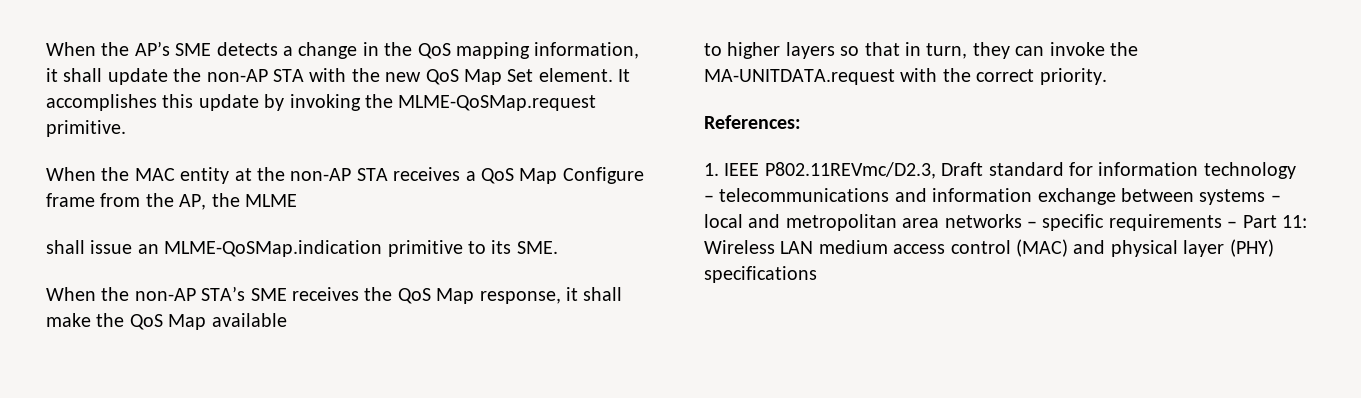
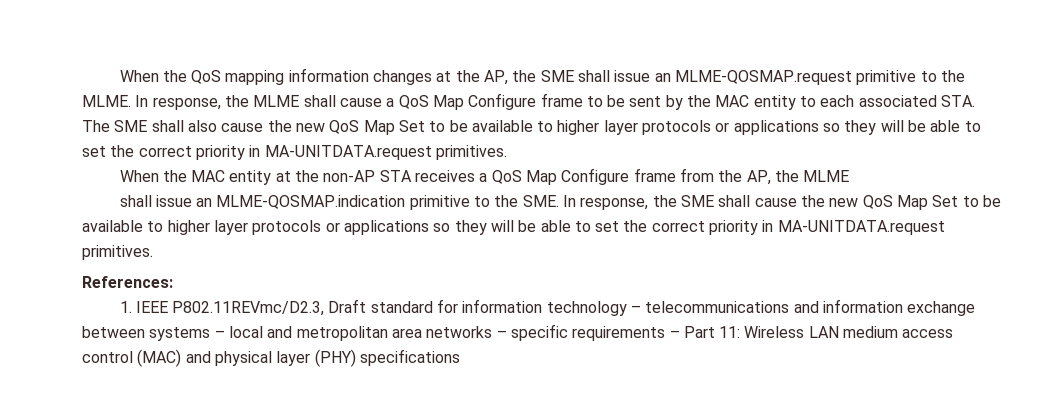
- When the AP’s SME detects a change in the QoS mapping information, it shall update the non-AP STA with the new QoS Map Set element. It accomplishes this update by invoking the MLME-QoSMap.request primitive.
+ When the QoS mapping information changes at the AP, the SME shall issue an MLME-QOSMAP.request primitive to the MLME. In response, the MLME shall cause a QoS Map Configure frame to be sent by the MAC entity to each associated STA. The SME shall also cause the new QoS Map Set to be available to higher layer protocols or applications so they will be able to set the correct priority in MA-UNITDATA.request primitives.
- shall issue an MLME-QoSMap.indication primitive to its SME.
- When the non-AP STA’s SME receives the QoS Map response, it shall make the QoS Map available
- to higher layers so that in turn, they can invoke the MA-UNITDATA.request with the correct priority.
+ shall issue an MLME-QOSMAP.indication primitive to the SME. In response, the SME shall cause the new QoS Map Set to be available to higher layer protocols or applications so they will be able to set the correct priority in MA-UNITDATA.request primitives.

